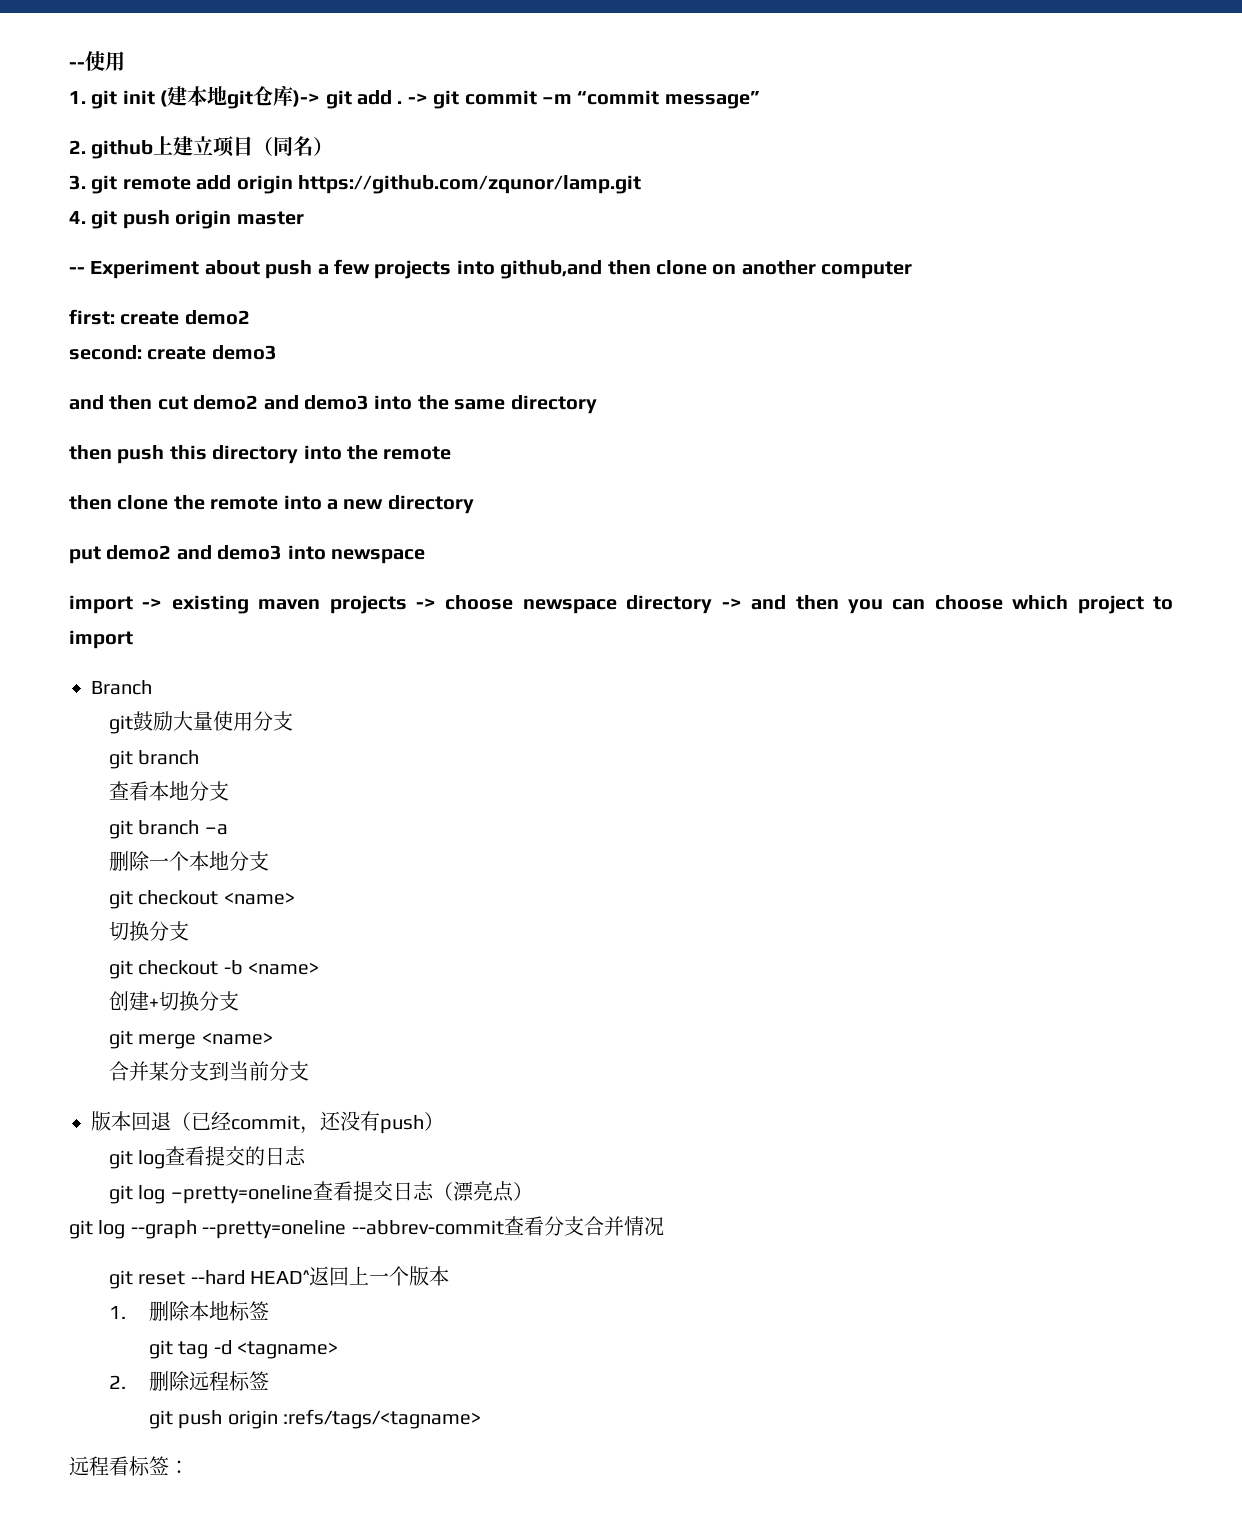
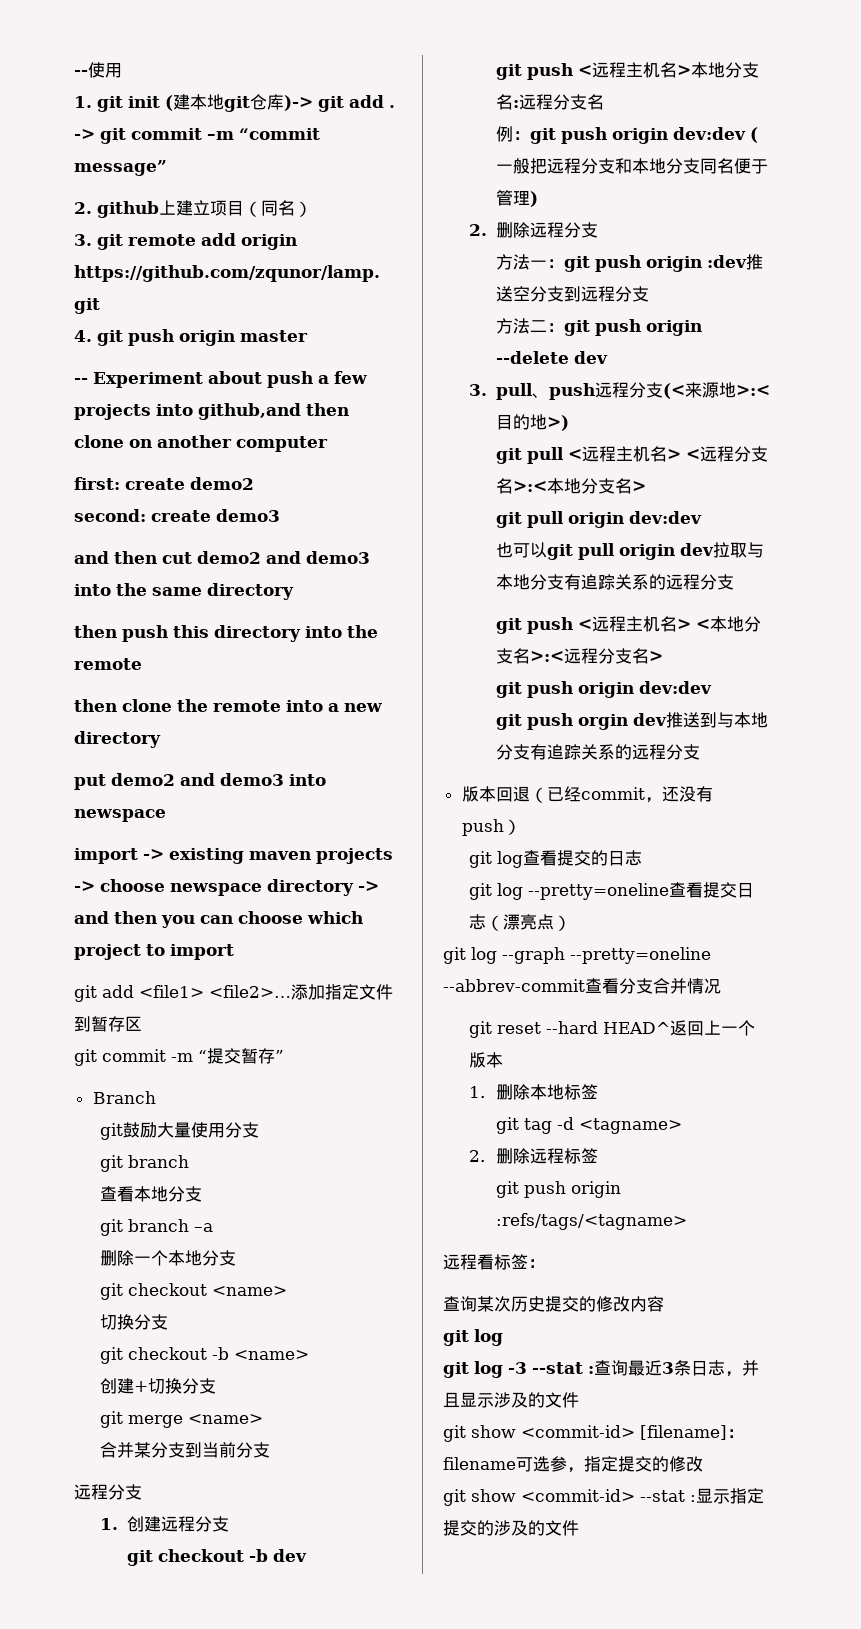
+ git add <file1> <file2>…添加指定文件到暂存区
+ git commit -m “提交暂存”
  合并某分支到当前分支
+ 远程分支
+ 1.创建远程分支
+ git checkout -b dev
+ git push <远程主机名>本地分支名:远程分支名
+ 例：git push origin dev:dev (一般把远程分支和本地分支同名便于管理)
+ 2.删除远程分支
+ 方法一：git push origin :dev推送空分支到远程分支
+ 方法二：git push origin --delete dev
+ 3. pull、push远程分支(<来源地>:<目的地>)
+ git pull <远程主机名> <远程分支名>:<本地分支名>
+ git pull origin dev:dev
+ 也可以git pull origin dev拉取与本地分支有追踪关系的远程分支
+ git push <远程主机名> <本地分支名>:<远程分支名>
+ git push origin dev:dev
+ git push orgin dev推送到与本地分支有追踪关系的远程分支
- git log –pretty=oneline查看提交日志（漂亮点）
+ git log --pretty=oneline查看提交日志（漂亮点）
+ 查询某次历史提交的修改内容
+ git log
+ git log -3 --stat :查询最近3条日志，并且显示涉及的文件
+ git show <commit-id> [filename]：filename可选参，指定提交的修改
+ git show <commit-id> --stat :显示指定提交的涉及的文件

